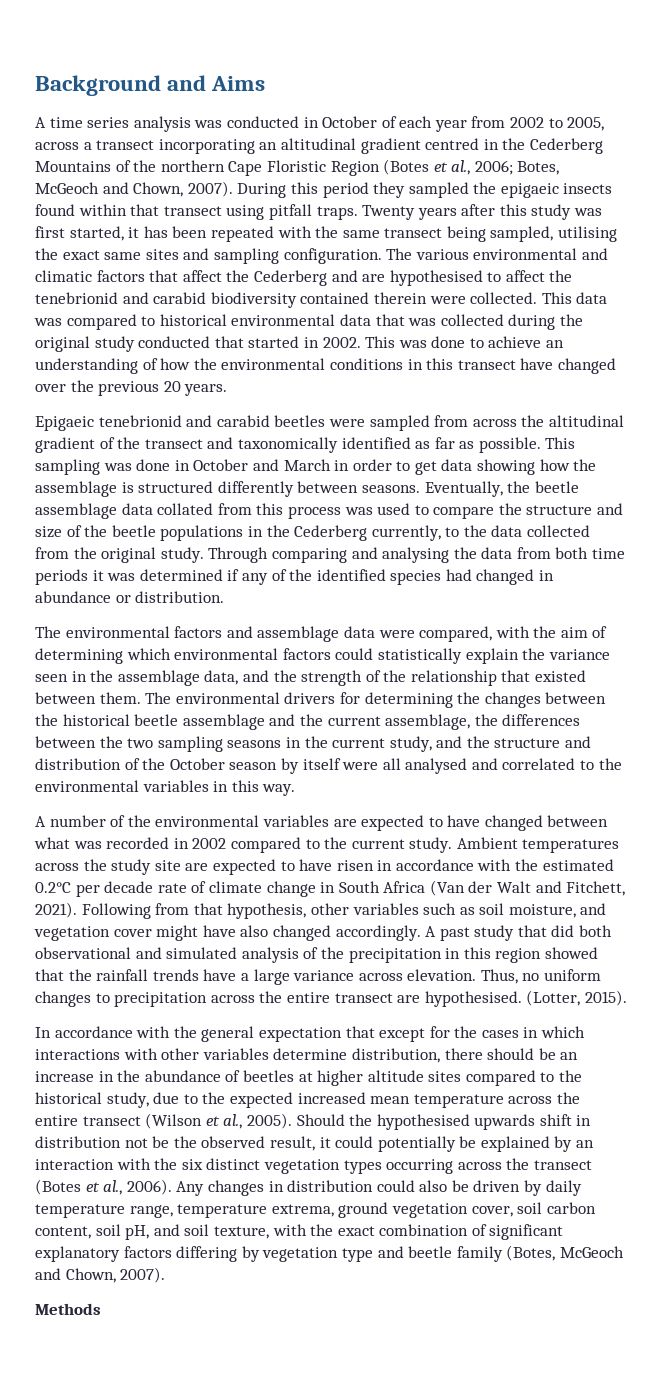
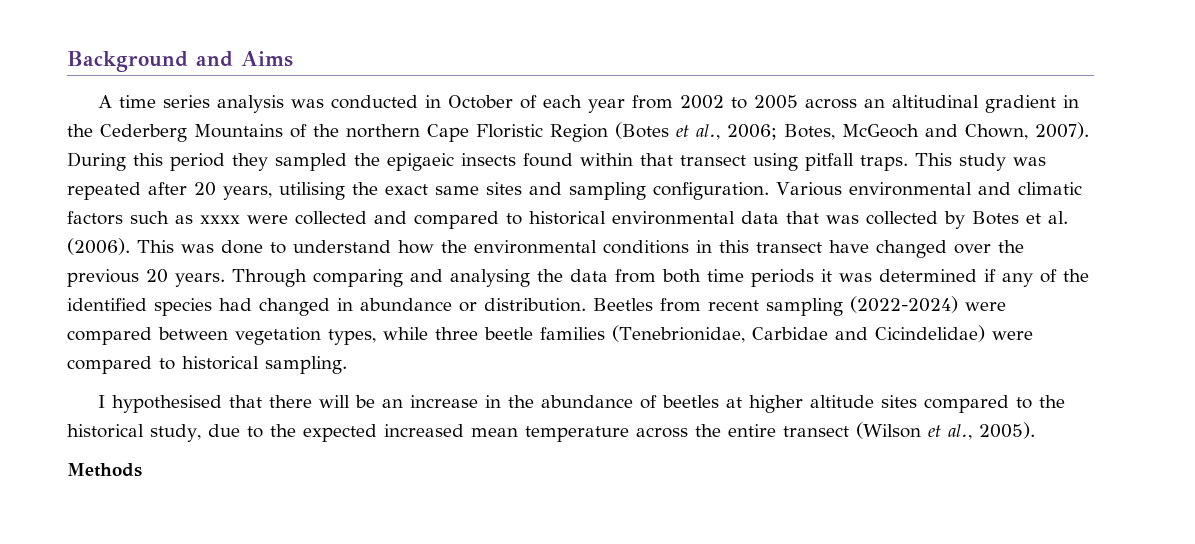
- A time series analysis was conducted in October of each year from 2002 to 2005, across a transect incorporating an altitudinal gradient centred in the Cederberg Mountains of the northern Cape Floristic Region (Botes et al., 2006; Botes, McGeoch and Chown, 2007).
+ A time series analysis was conducted in October of each year from 2002 to 2005 across an altitudinal gradient in the Cederberg Mountains of the northern Cape Floristic Region (Botes et al., 2006; Botes, McGeoch and Chown, 2007).
- Twenty years after this study was first started, it has been repeated with the same transect being sampled, utilising the exact same sites and sampling configuration.
+ This study was repeated after 20 years, utilising the exact same sites and sampling configuration.
- The various environmental and climatic factors that affect the Cederberg and are hypothesised to affect the tenebrionid and carabid biodiversity contained therein were collected. This data was compared to historical environmental data that was collected during the original study conducted that started in 2002. This was done to achieve an understanding of how the environmental conditions in this transect have changed over the previous 20 years.
- Epigaeic tenebrionid and carabid beetles were sampled from across the altitudinal gradient of the transect and taxonomically identified as far as possible. This sampling was done in October and March in order to get data showing how the assemblage is structured differently between seasons. Eventually, the beetle assemblage data collated from this process was used to compare the structure and size of the beetle populations in the Cederberg currently, to the data collected from the original study.
+ Various environmental and climatic factors such as xxxx were collected and compared to historical environmental data that was collected by Botes et al. (2006). This was done to understand how the environmental conditions in this transect have changed over the previous 20 years.
- Through comparing and analysing the data from both time periods it was determined if any of the identified species had changed in abundance or distribution.
- The environmental factors and assemblage data were compared, with the aim of determining which environmental factors could statistically explain the variance seen in the assemblage data, and the strength of the relationship that existed between them. The environmental drivers for determining the changes between the historical beetle assemblage and the current assemblage, the differences between the two sampling seasons in the current study, and the structure and distribution of the October season by itself were all analysed and correlated to the environmental variables in this way.
- A number of the environmental variables are expected to have changed between what was recorded in 2002 compared to the current study. Ambient temperatures across the study site are expected to have risen in accordance with the estimated 0.2°C per decade rate of climate change in South Africa (Van der Walt and Fitchett, 2021). Following from that hypothesis, other variables such as soil moisture, and vegetation cover might have also changed accordingly. A past study that did both observational and simulated analysis of the precipitation in this region showed that the rainfall trends have a large variance across elevation. Thus, no uniform changes to precipitation across the entire transect are hypothesised. (Lotter, 2015).
- In accordance with the general expectation that except for the cases in which interactions with other variables determine distribution, there should be an increase in the abundance of beetles at higher altitude sites compared to the historical study, due to the expected increased mean temperature across the entire transect (Wilson et al., 2005). Should the hypothesised upwards shift in distribution not be the observed result, it could potentially be explained by an interaction with the six distinct vegetation types occurring across the transect (Botes et al., 2006). Any changes in distribution could also be driven by daily temperature range, temperature extrema, ground vegetation cover, soil carbon content, soil pH, and soil texture, with the exact combination of significant explanatory factors differing by vegetation type and beetle family (Botes, McGeoch and Chown, 2007).
+ Through comparing and analysing the data from both time periods it was determined if any of the identified species had changed in abundance or distribution. Beetles from recent sampling (2022-2024) were compared between vegetation types, while three beetle families (Tenebrionidae, Carbidae and Cicindelidae) were compared to historical sampling.
+ I hypothesised that there will be an increase in the abundance of beetles at higher altitude sites compared to the historical study, due to the expected increased mean temperature across the entire transect (Wilson et al., 2005).

